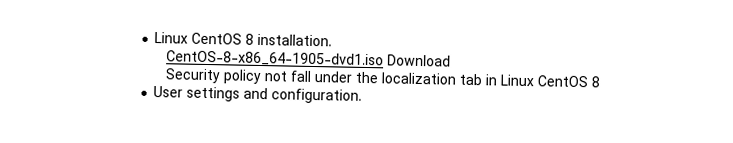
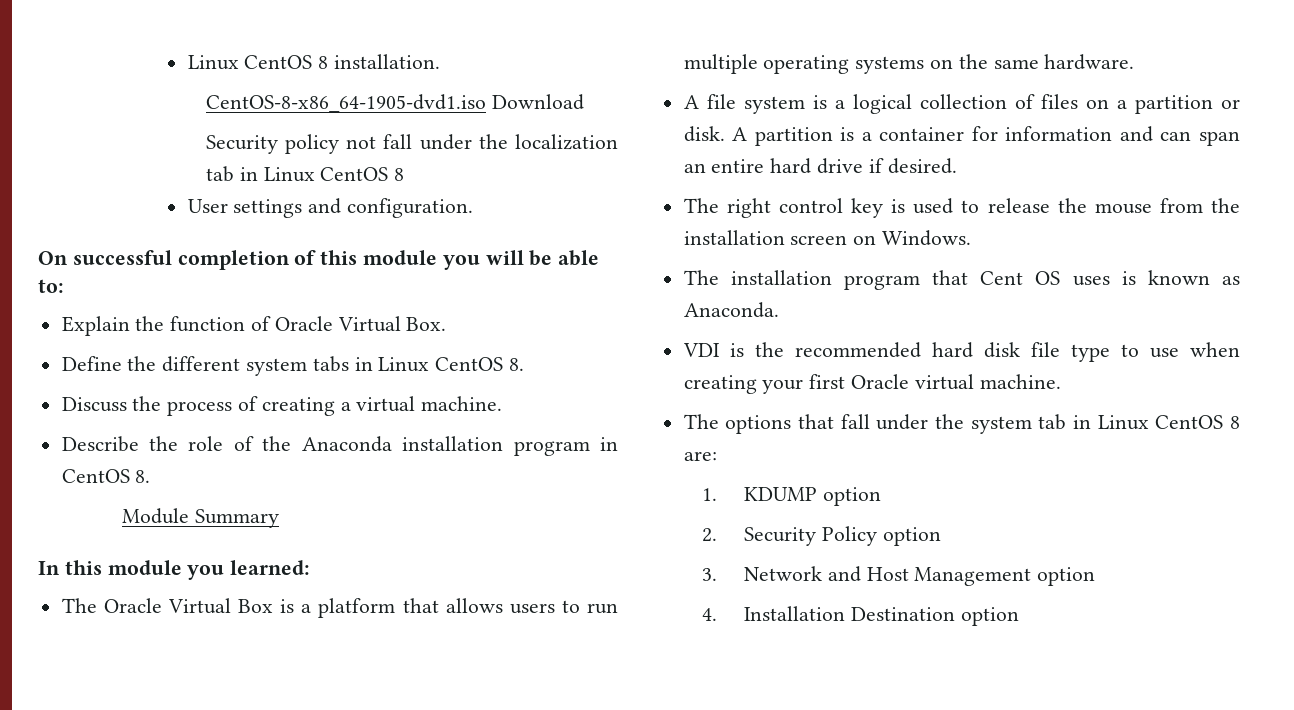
+ On successful completion of this module you will be able to:
+ Explain the function of Oracle Virtual Box.
+ Define the different system tabs in Linux CentOS 8.
+ Discuss the process of creating a virtual machine.
+ Describe the role of the Anaconda installation program in CentOS 8.
+ Module Summary
+ In this module you learned:
+ The Oracle Virtual Box is a platform that allows users to run multiple operating systems on the same hardware.
+ A file system is a logical collection of files on a partition or disk. A partition is a container for information and can span an entire hard drive if desired.
+ The right control key is used to release the mouse from the installation screen on Windows.
+ The installation program that Cent OS uses is known as Anaconda.
+ VDI is the recommended hard disk file type to use when creating your first Oracle virtual machine.
+ The options that fall under the system tab in Linux CentOS 8 are:
+ 1. KDUMP option
+ 2. Security Policy option
+ 3. Network and Host Management option
+ 4. Installation Destination option

